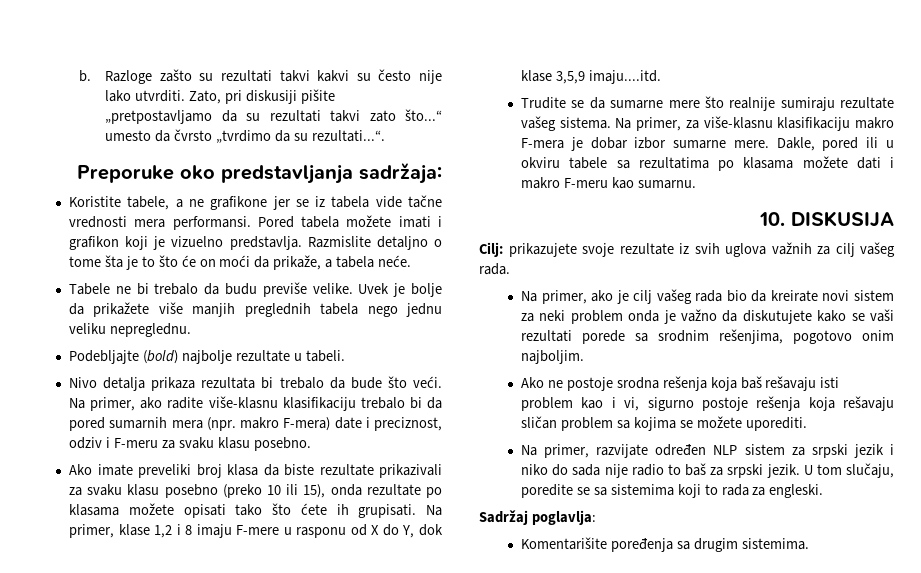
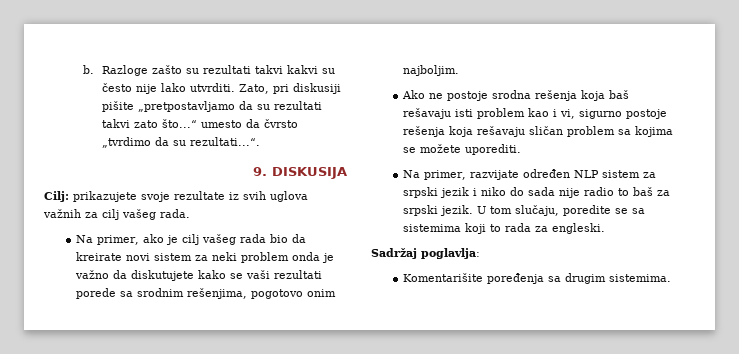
- Preporuke oko predstavljanja sadržaja:
- Koristite tabele, a ne grafikone jer se iz tabela vide tačne vrednosti mera performansi. Pored tabela možete imati i grafikon koji je vizuelno predstavlja. Razmislite detaljno o tome šta je to što će on moći da prikaže, a tabela neće.
- Tabele ne bi trebalo da budu previše velike. Uvek je bolje da prikažete više manjih preglednih tabela nego jednu veliku nepreglednu.
- Podebljajte (bold) najbolje rezultatе u tabeli.
- Nivo detalja prikaza rezultata bi trebalo da bude što veći. Na primer, ako radite više-klasnu klasifikaciju trebalo bi da pored sumarnih mera (npr. makro F-mera) date i preciznost, odziv i F-meru za svaku klasu posebno.
- Ako imate preveliki broj klasa da biste rezultate prikazivali za svaku klasu posebno (preko 10 ili 15), onda rezultate po klasama možete opisati tako što ćete ih grupisati. Na primer, klase 1,2 i 8 imaju F-mere u rasponu od X do Y, dok klase 3,5,9 imaju....itd.
- Trudite se da sumarne mere što realnije sumiraju rezultate vašeg sistema. Na primer, za više-klasnu klasifikaciju makro F-mera je dobar izbor sumarne mere. Dakle, pored ili u okviru tabele sa rezultatima po klasama možete dati i makro F-meru kao sumarnu.
- 10. DISKUSIJA
+ 9. DISKUSIJA

